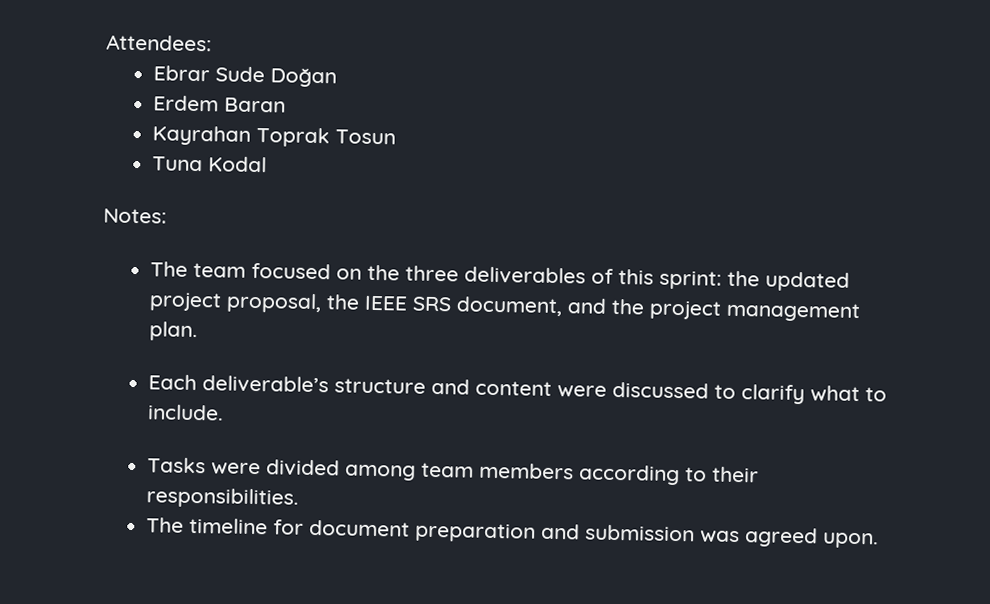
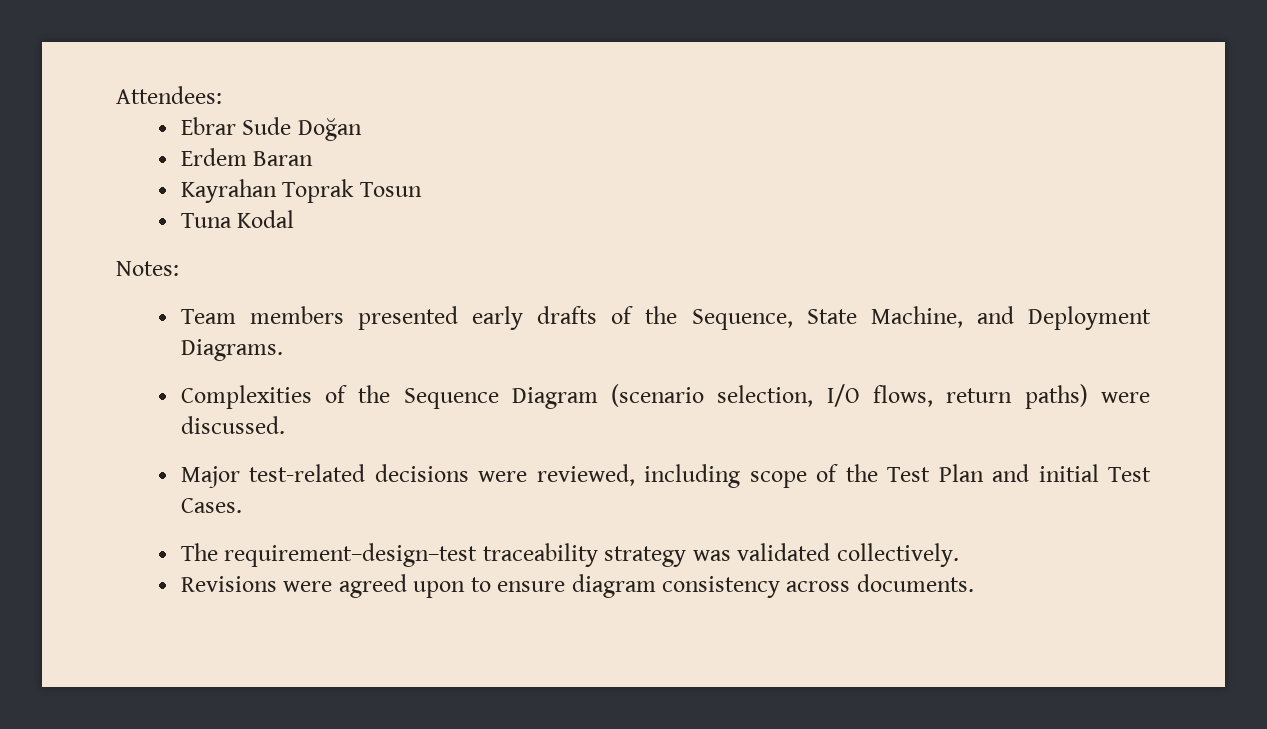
- The team focused on the three deliverables of this sprint: the updated project proposal, the IEEE SRS document, and the project management plan.
- Each deliverable’s structure and content were discussed to clarify what to include.
- Tasks were divided among team members according to their responsibilities.
- The timeline for document preparation and submission was agreed upon.
+ Team members presented early drafts of the Sequence, State Machine, and Deployment Diagrams.
+ Complexities of the Sequence Diagram (scenario selection, I/O flows, return paths) were discussed.
+ Major test-related decisions were reviewed, including scope of the Test Plan and initial Test Cases.
+ The requirement–design–test traceability strategy was validated collectively.
+ Revisions were agreed upon to ensure diagram consistency across documents.

